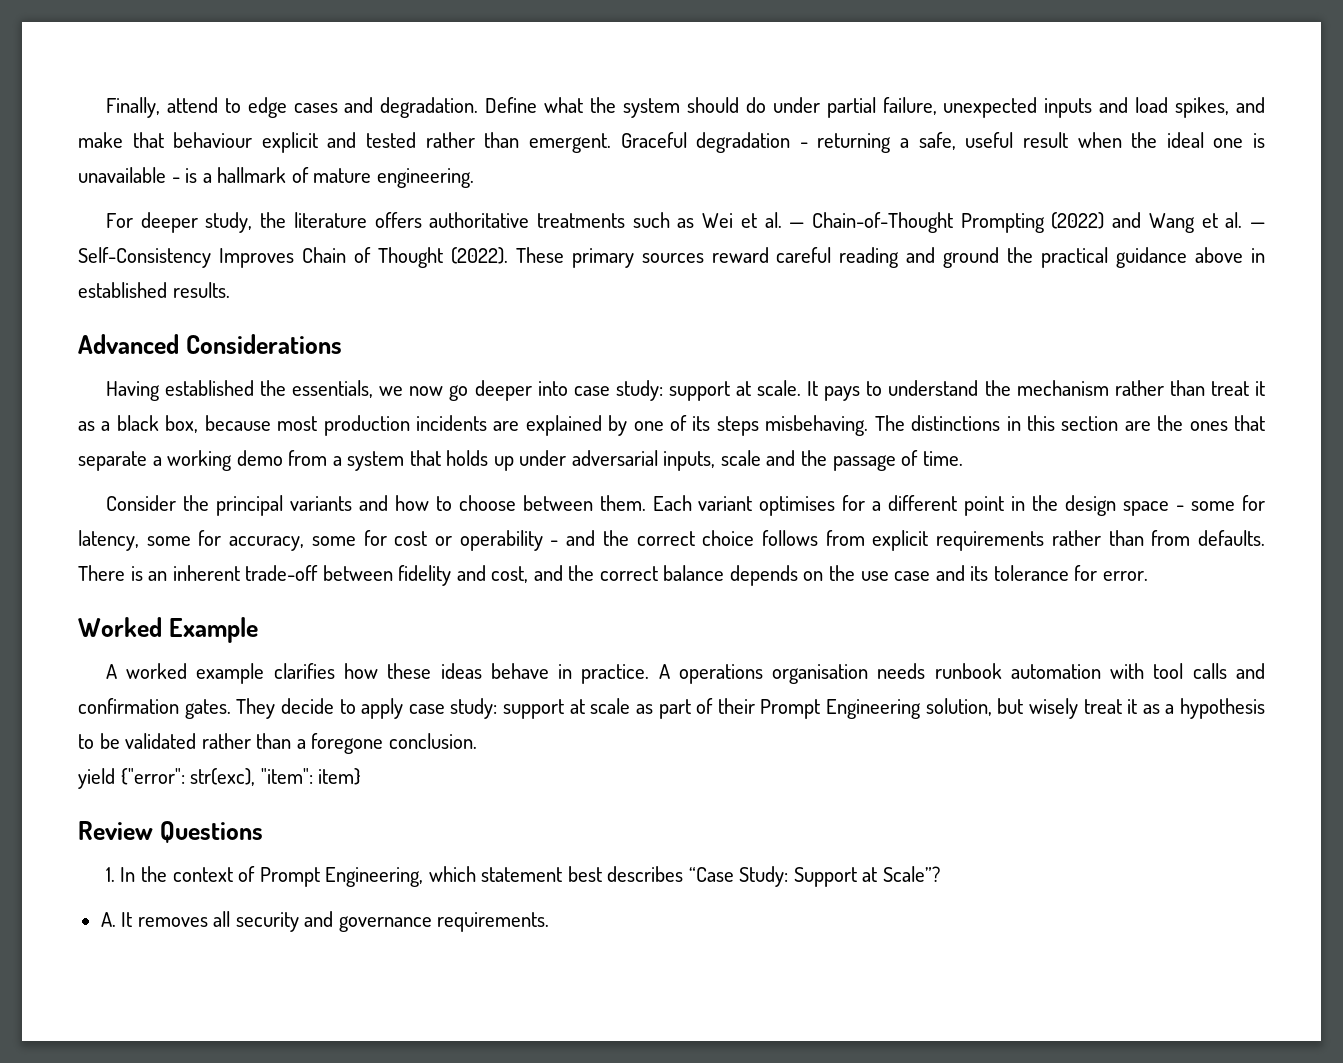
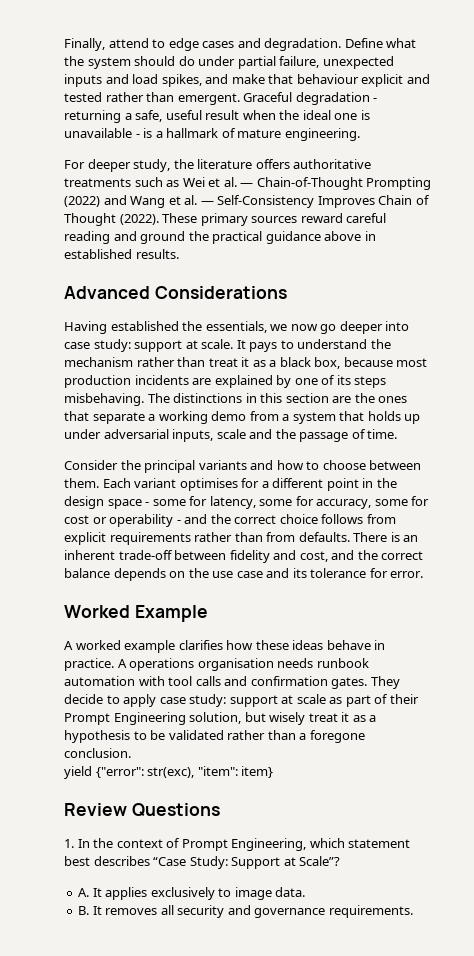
- A. It removes all security and governance requirements.
+ A. It applies exclusively to image data.
+ B. It removes all security and governance requirements.

